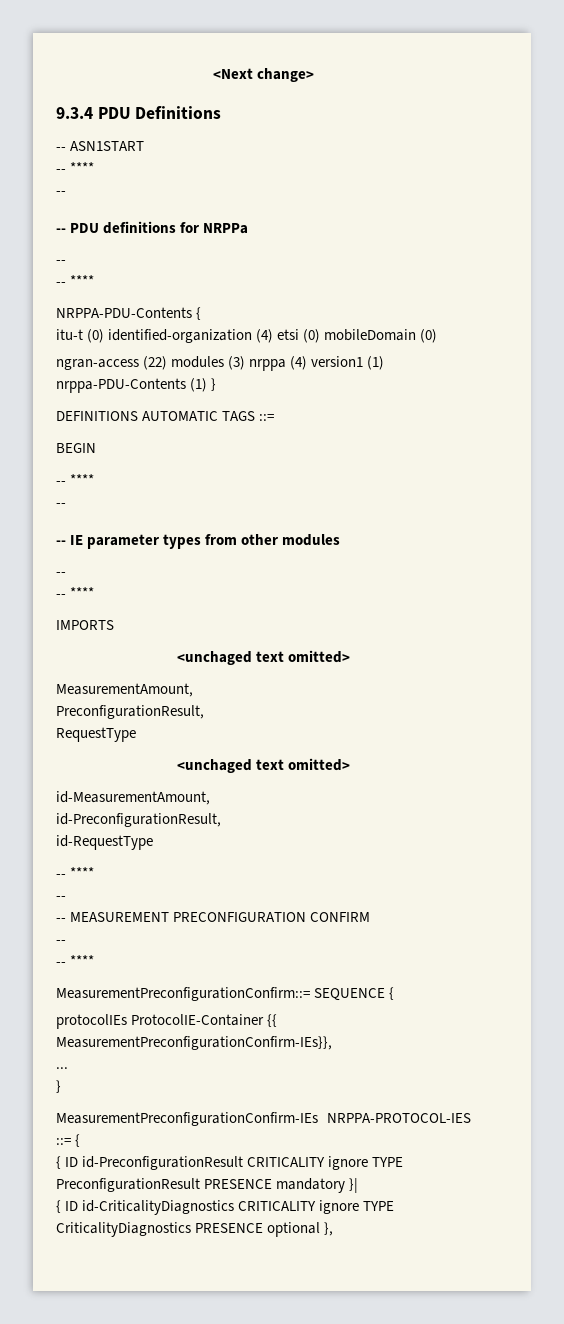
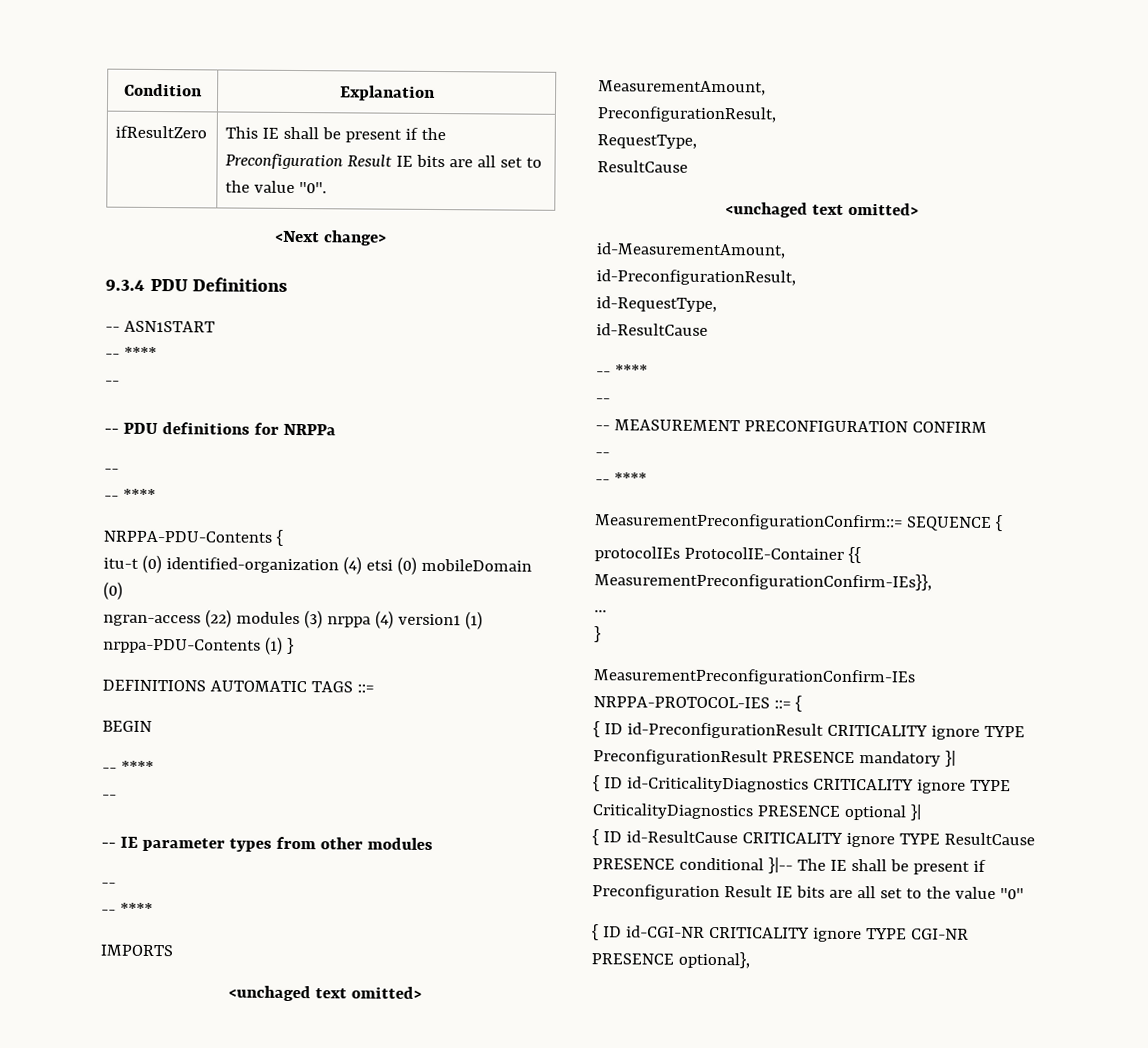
+ Condition | Explanation
+ ifResultZero | This IE shall be present if the Preconfiguration Result IE bits are all set to the value "0".
- RequestType
+ RequestType,
+ ResultCause
- id-RequestType
+ id-RequestType,
+ id-ResultCause
- { ID id-CriticalityDiagnostics CRITICALITY ignore TYPE CriticalityDiagnostics PRESENCE optional },
+ { ID id-CriticalityDiagnostics CRITICALITY ignore TYPE CriticalityDiagnostics PRESENCE optional }|
+ { ID id-ResultCause CRITICALITY ignore TYPE ResultCause PRESENCE conditional }|-- The IE shall be present if Preconfiguration Result IE bits are all set to the value "0"
+ { ID id-CGI-NR CRITICALITY ignore TYPE CGI-NR PRESENCE optional},

